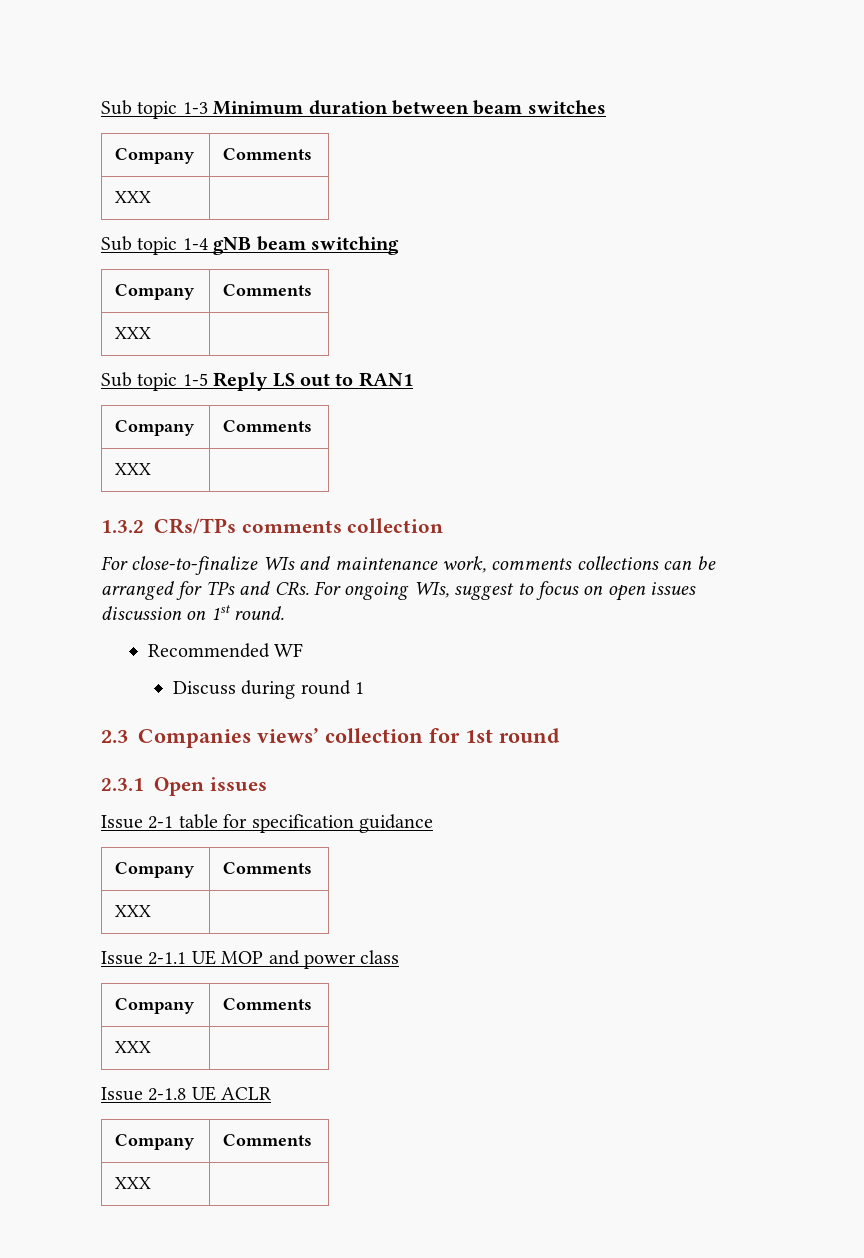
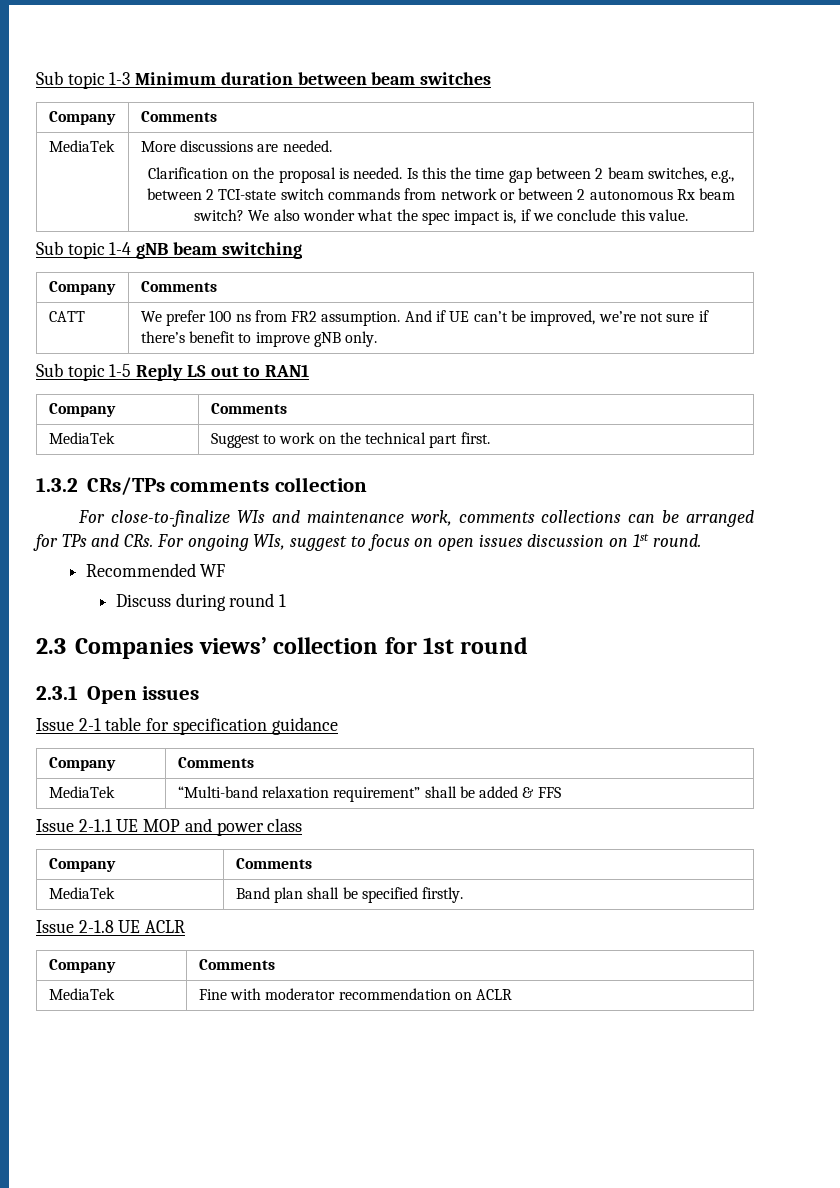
  Sub topic 1-3 Minimum duration between beam switches
  Company | Comments
- XXX
+ MediaTek | More discussions are needed.
+ Clarification on the proposal is needed. Is this the time gap between 2 beam switches, e.g., between 2 TCI-state switch commands from network or between 2 autonomous Rx beam switch? We also wonder what the spec impact is, if we conclude this value.
  Sub topic 1-4 gNB beam switching
  Company | Comments
- XXX |
+ CATT | We prefer 100 ns from FR2 assumption. And if UE can’t be improved, we’re not sure if there’s benefit to improve gNB only.
  Sub topic 1-5 Reply LS out to RAN1
  Company | Comments
- XXX |
+ MediaTek | Suggest to work on the technical part first.
  Issue 2-1 table for specification guidance
  Company | Comments
- XXX |
+ MediaTek | “Multi-band relaxation requirement” shall be added & FFS
  Issue 2-1.1 UE MOP and power class
  Company | Comments
- XXX |
+ MediaTek | Band plan shall be specified firstly.
  Issue 2-1.8 UE ACLR
  Company | Comments
- XXX |
+ MediaTek | Fine with moderator recommendation on ACLR

